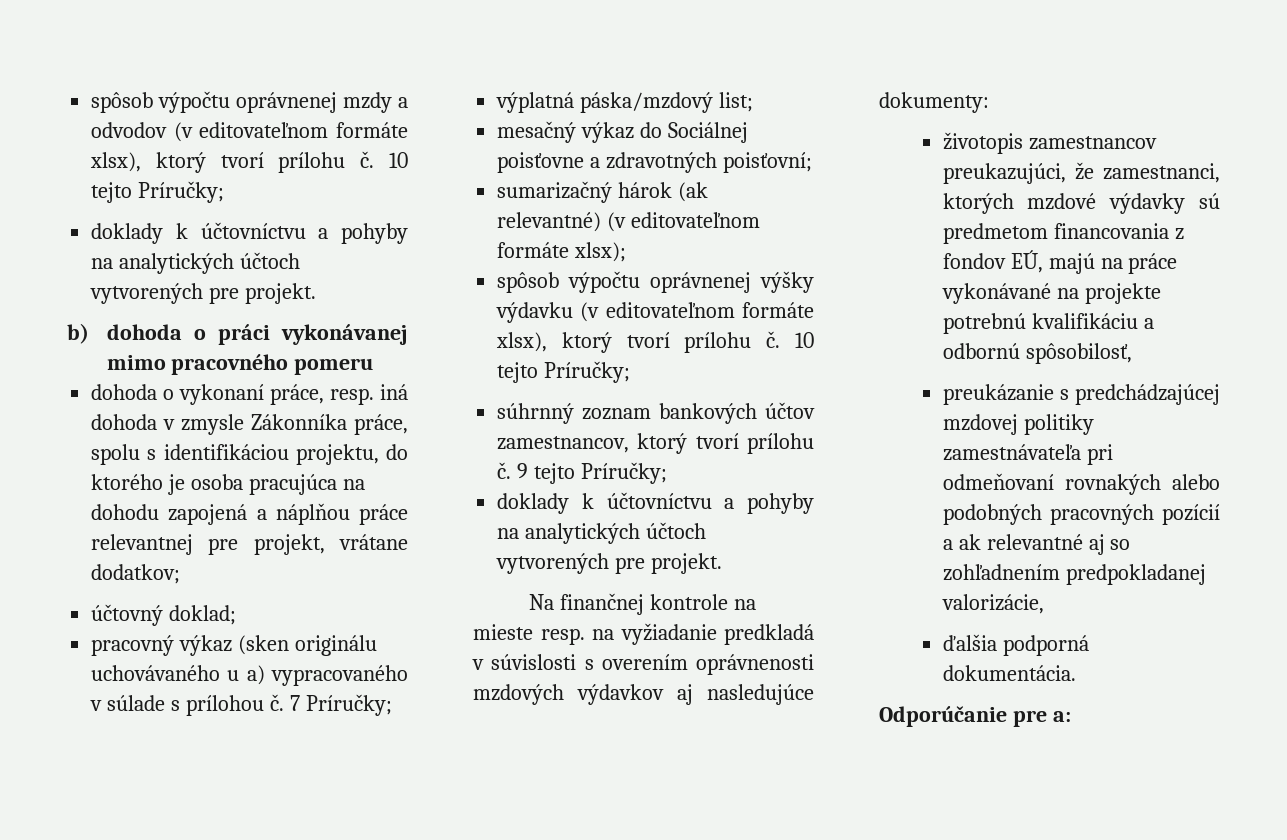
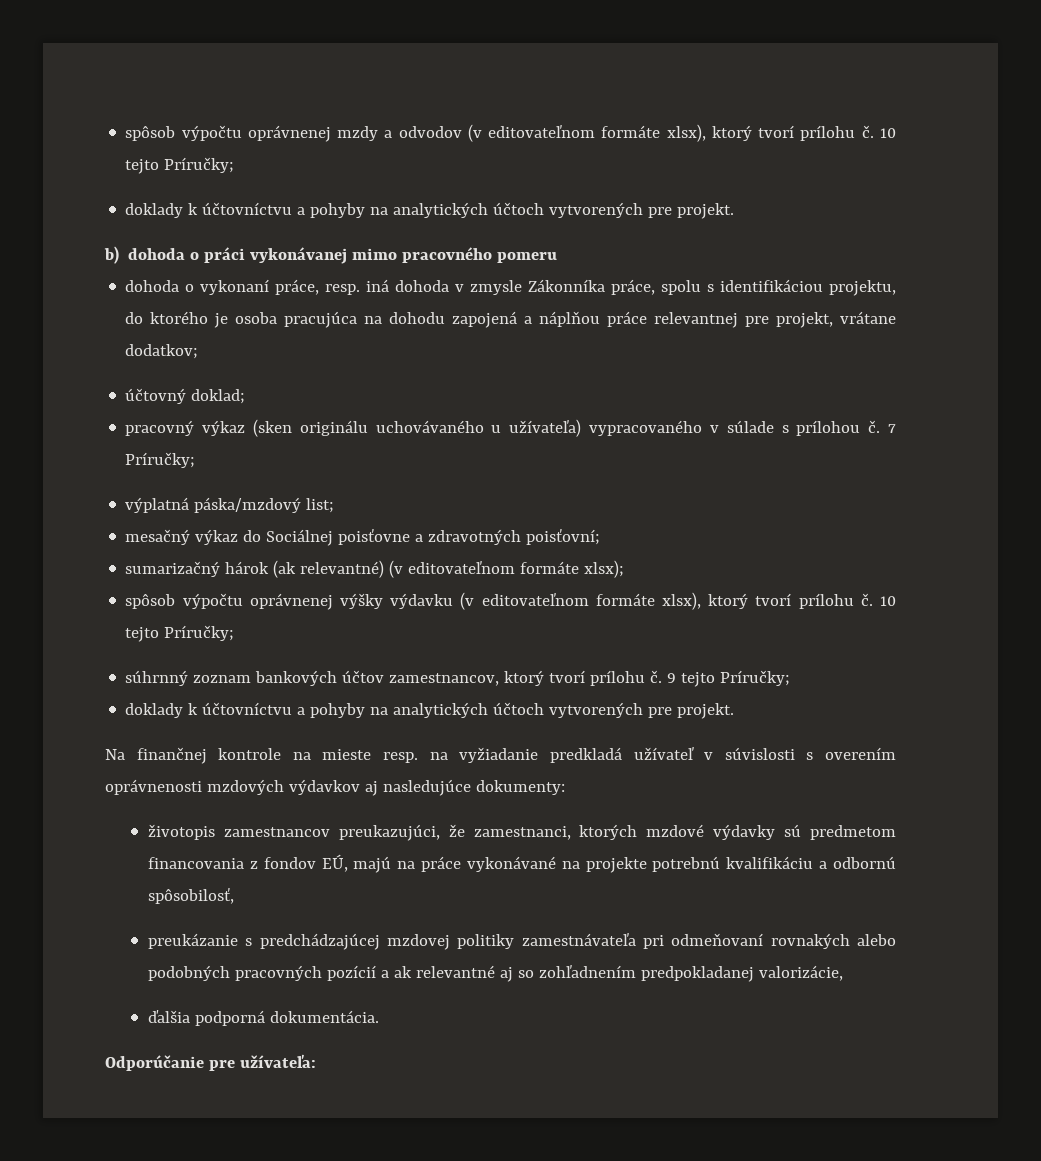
- pracovný výkaz (sken originálu uchovávaného u a) vypracovaného v súlade s prílohou č.
+ pracovný výkaz (sken originálu uchovávaného u užívateľa) vypracovaného v súlade s prílohou č.
- Na finančnej kontrole na mieste resp. na vyžiadanie predkladá v súvislosti s overením oprávnenosti mzdových výdavkov aj nasledujúce dokumenty:
+ Na finančnej kontrole na mieste resp. na vyžiadanie predkladá užívateľ v súvislosti s overením oprávnenosti mzdových výdavkov aj nasledujúce dokumenty:
- Odporúčanie pre a:
+ Odporúčanie pre užívateľa:

